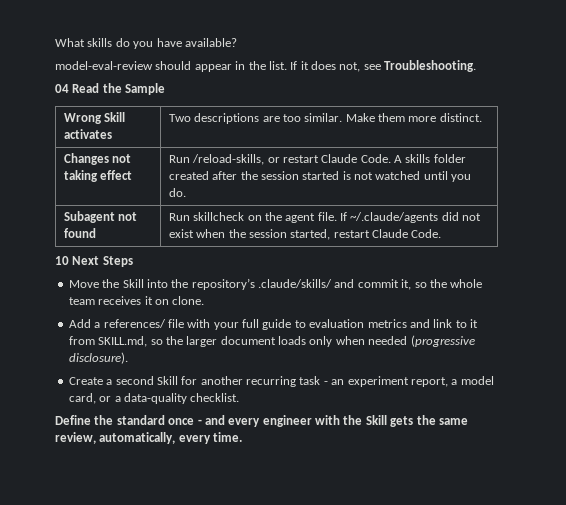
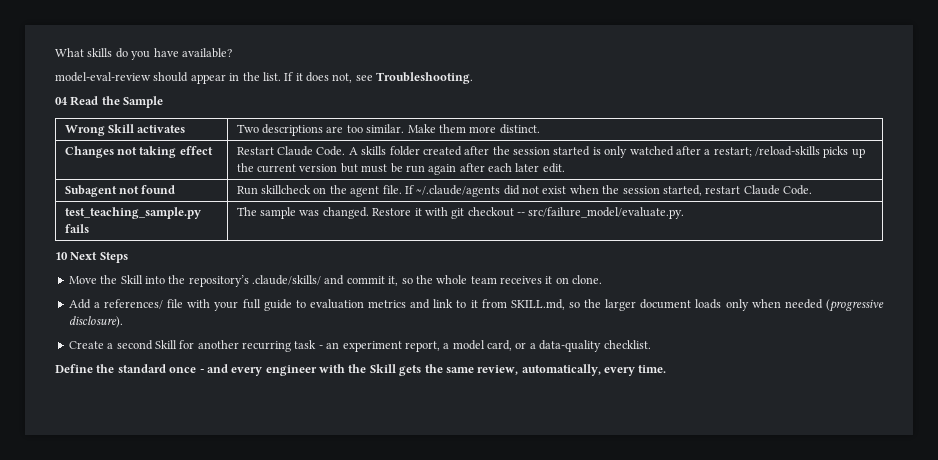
- Changes not taking effect | Run /reload-skills, or restart Claude Code. A skills folder created after the session started is not watched until you do.
+ Changes not taking effect | Restart Claude Code. A skills folder created after the session started is only watched after a restart; /reload-skills picks up the current version but must be run again after each later edit.
+ test_teaching_sample.py fails | The sample was changed. Restore it with git checkout -- src/failure_model/evaluate.py.

